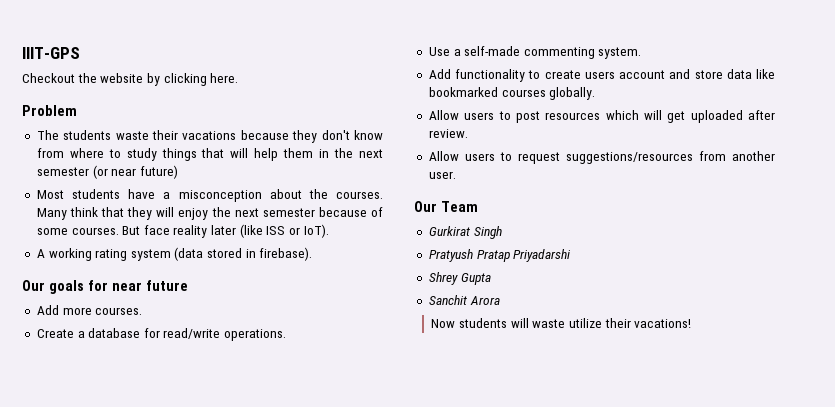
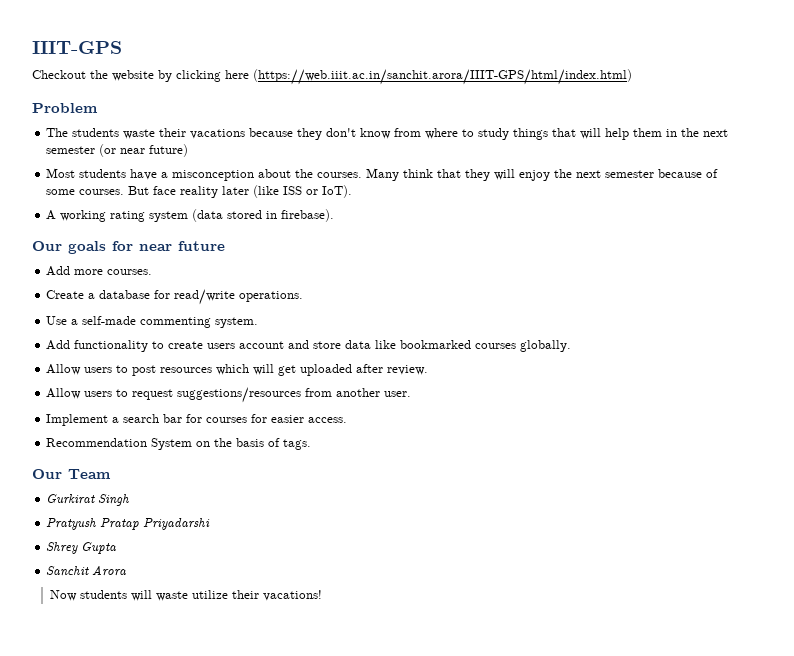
- Checkout the website by clicking here.
+ Checkout the website by clicking here (https://web.iiit.ac.in/sanchit.arora/IIIT-GPS/html/index.html)
+ Implement a search bar for courses for easier access.
+ Recommendation System on the basis of tags.

